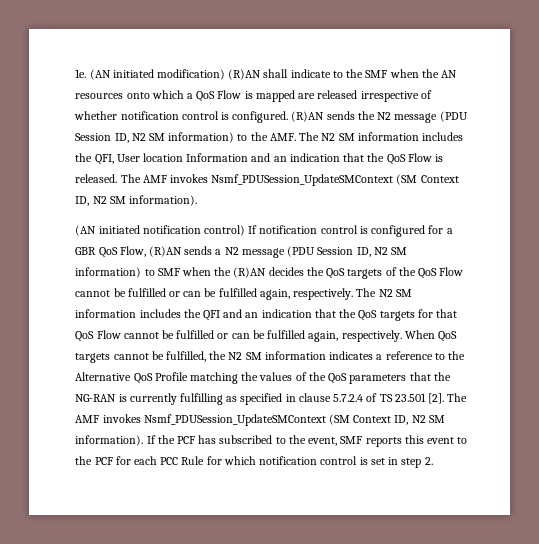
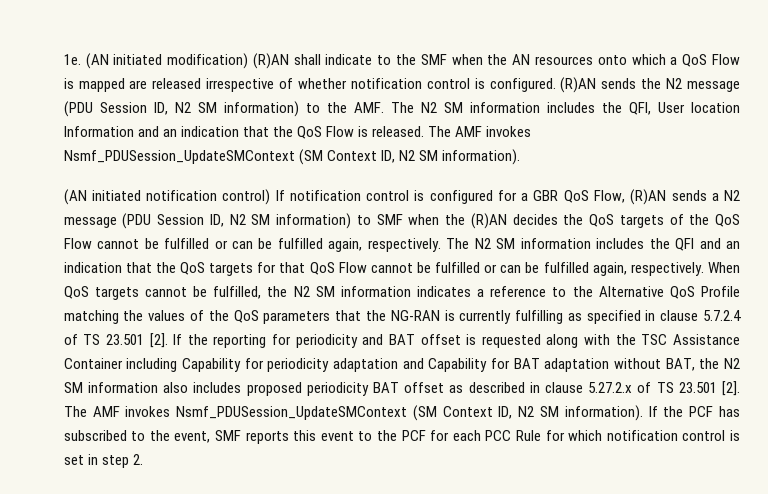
+ If the reporting for periodicity and BAT offset is requested along with the TSC Assistance Container including Capability for periodicity adaptation and Capability for BAT adaptation without BAT, the N2 SM information also includes proposed periodicity BAT offset as described in clause 5.27.2.x of TS 23.501 [2].

